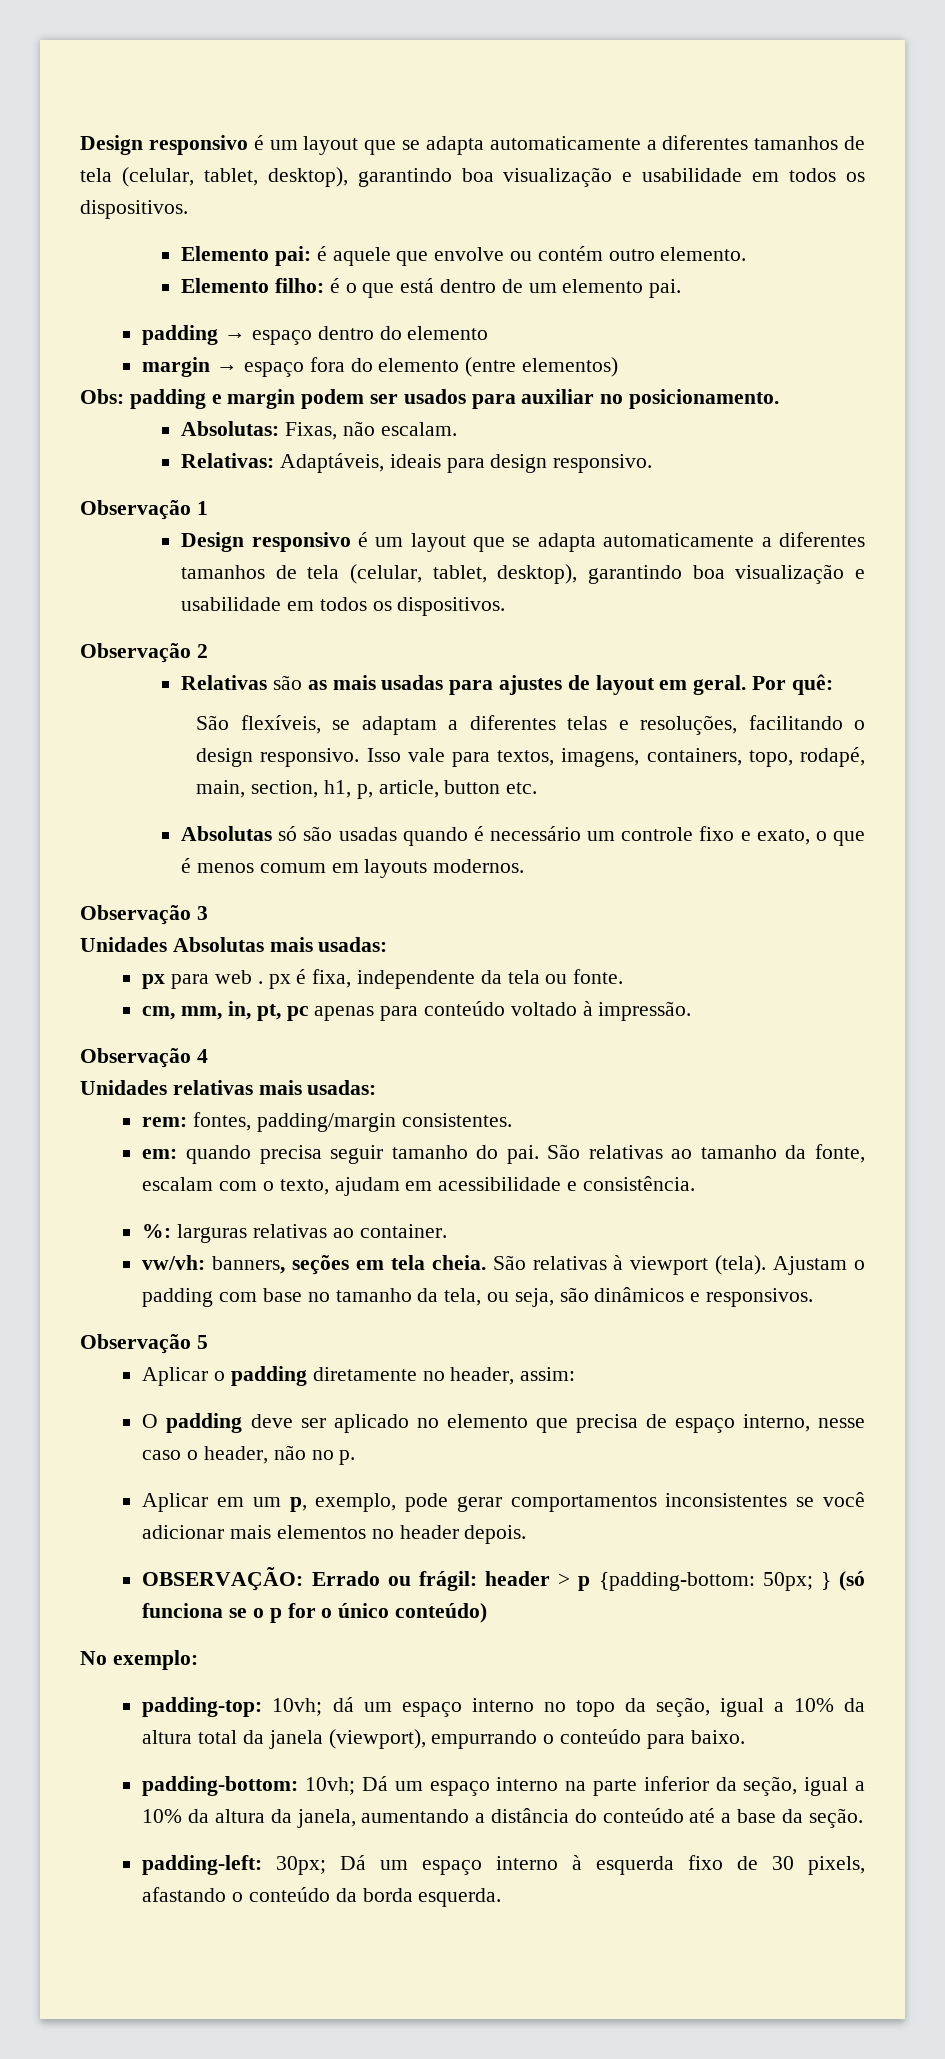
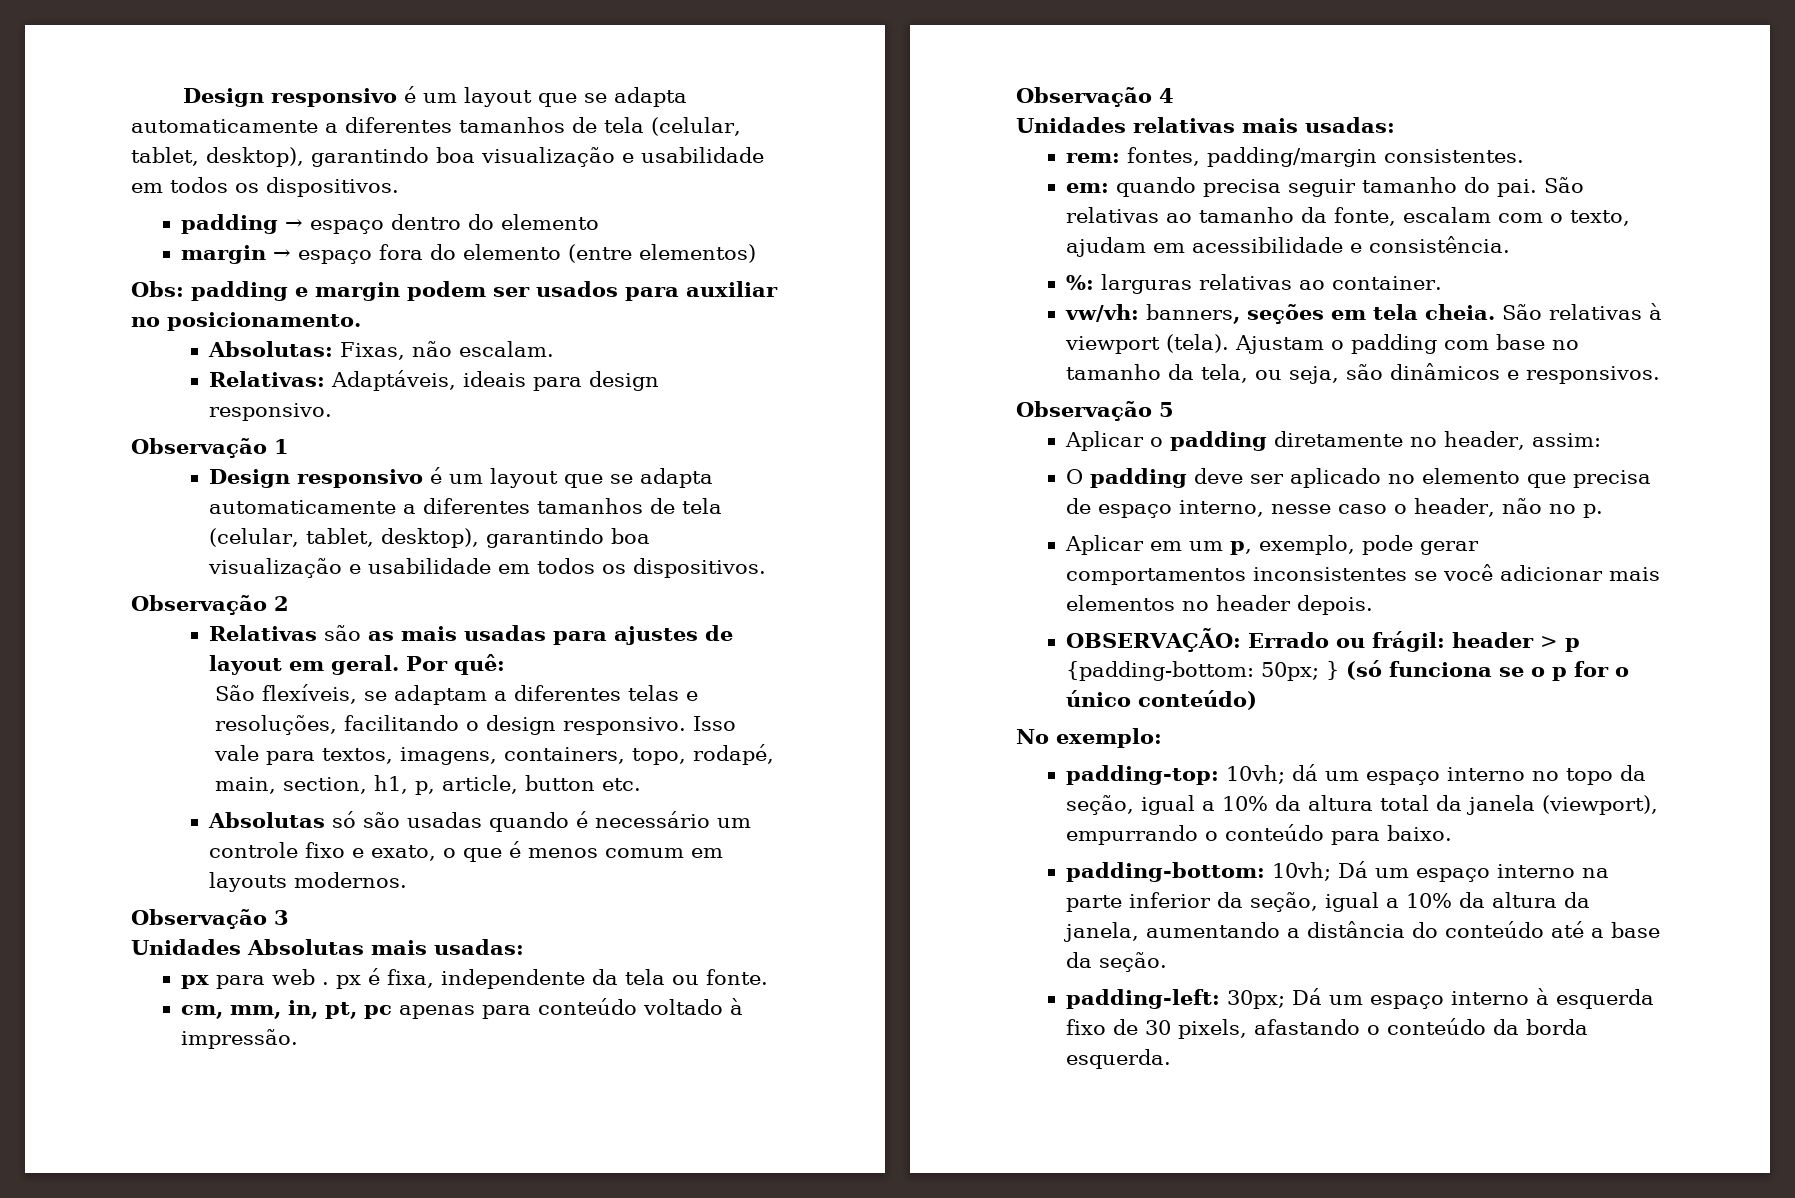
- Elemento pai: é aquele que envolve ou contém outro elemento.
- Elemento filho: é o que está dentro de um elemento pai.

